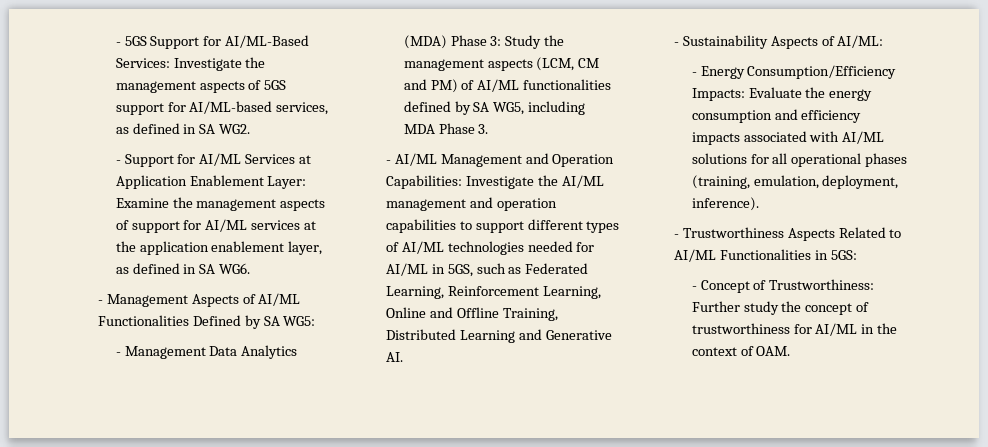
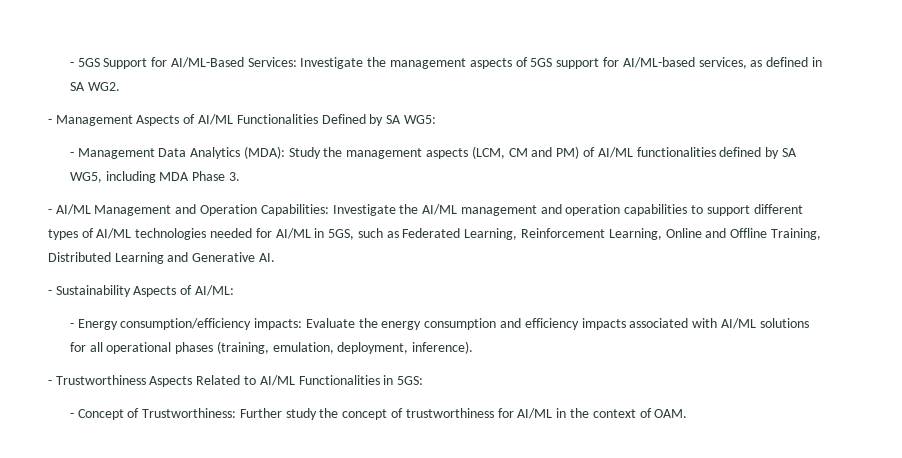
- - Support for AI/ML Services at Application Enablement Layer: Examine the management aspects of support for AI/ML services at the application enablement layer, as defined in SA WG6.
- - Management Data Analytics (MDA) Phase 3: Study the management aspects (LCM, CM and PM) of AI/ML functionalities defined by SA WG5, including MDA Phase 3.
+ - Management Data Analytics (MDA): Study the management aspects (LCM, CM and PM) of AI/ML functionalities defined by SA WG5, including MDA Phase 3.
- - Energy Consumption/Efficiency Impacts: Evaluate the energy consumption and efficiency impacts associated with AI/ML solutions for all operational phases (training, emulation, deployment, inference).
+ - Energy consumption/efficiency impacts: Evaluate the energy consumption and efficiency impacts associated with AI/ML solutions for all operational phases (training, emulation, deployment, inference).

